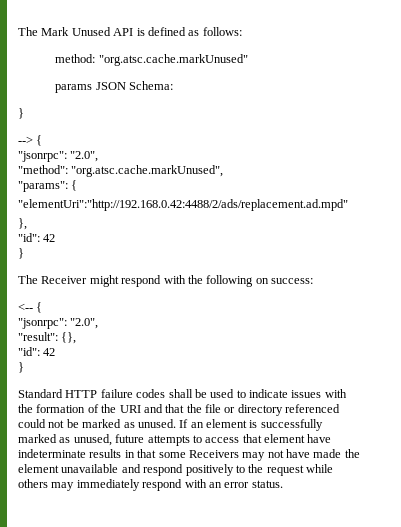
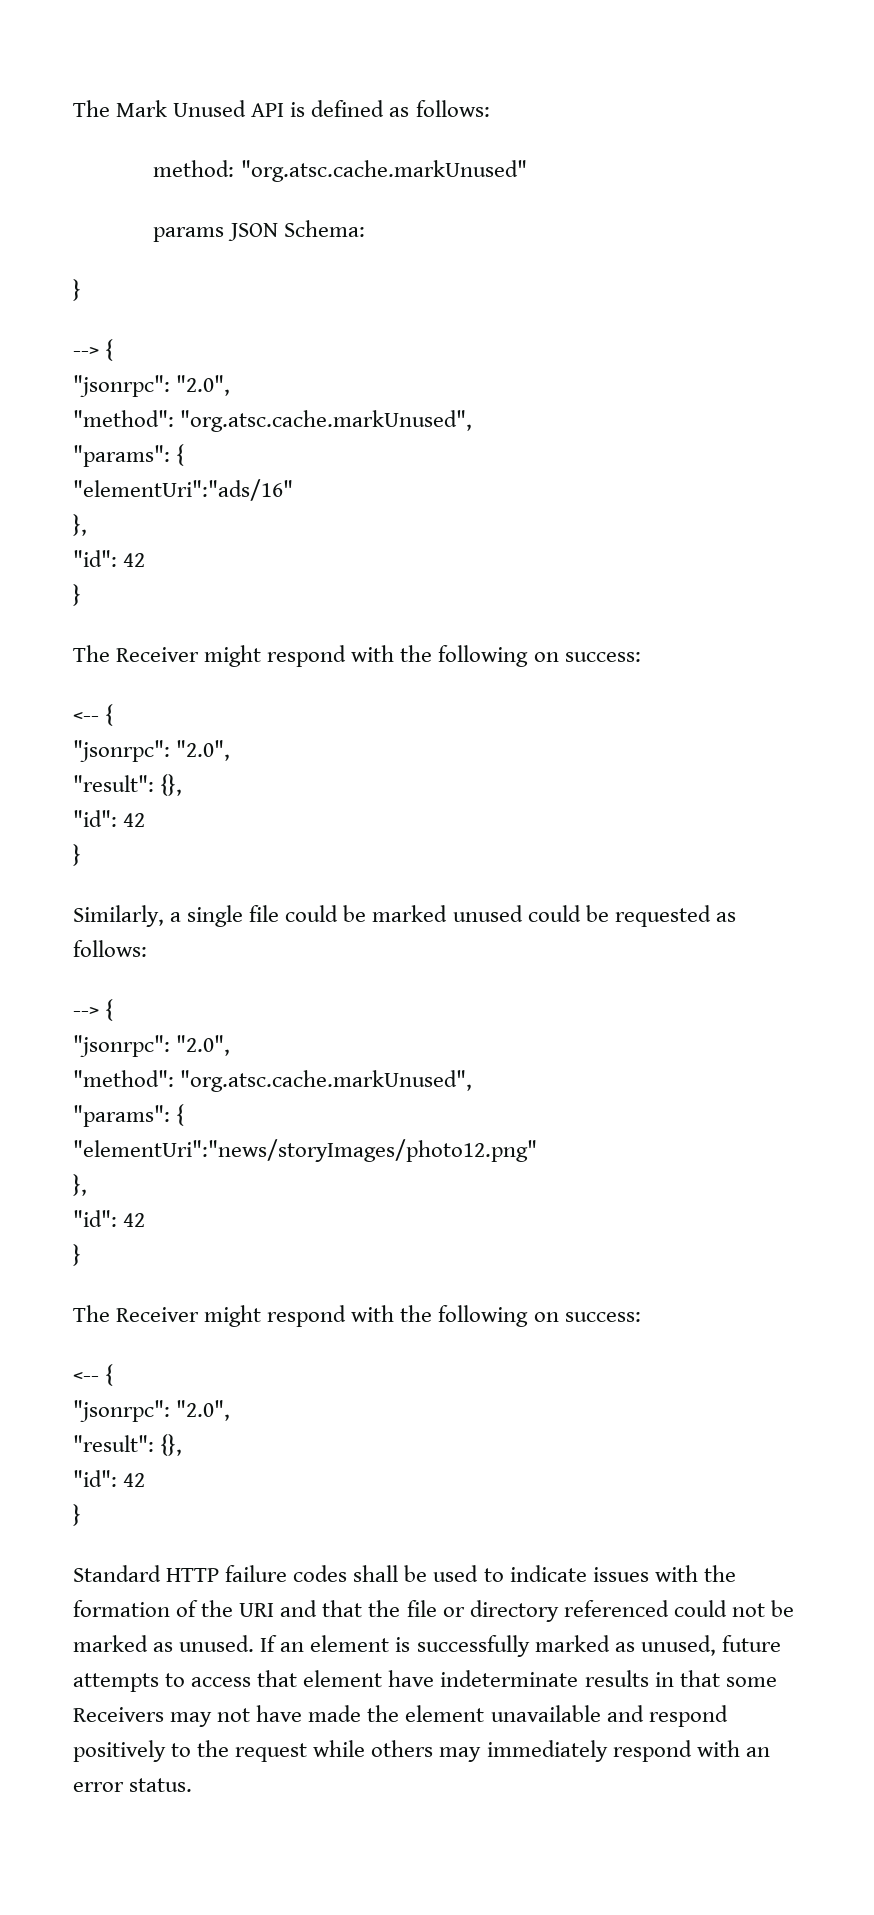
- "elementUri":"http://192.168.0.42:4488/2/ads/replacement.ad.mpd"
+ "elementUri":"ads/16"
+ },
+ "id": 42
+ }
+ The Receiver might respond with the following on success:
+ <-- {
+ "jsonrpc": "2.0",
+ "result": {},
+ "id": 42
+ }
+ Similarly, a single file could be marked unused could be requested as follows:
+ --> {
+ "jsonrpc": "2.0",
+ "method": "org.atsc.cache.markUnused",
+ "params": {
+ "elementUri":"news/storyImages/photo12.png"

